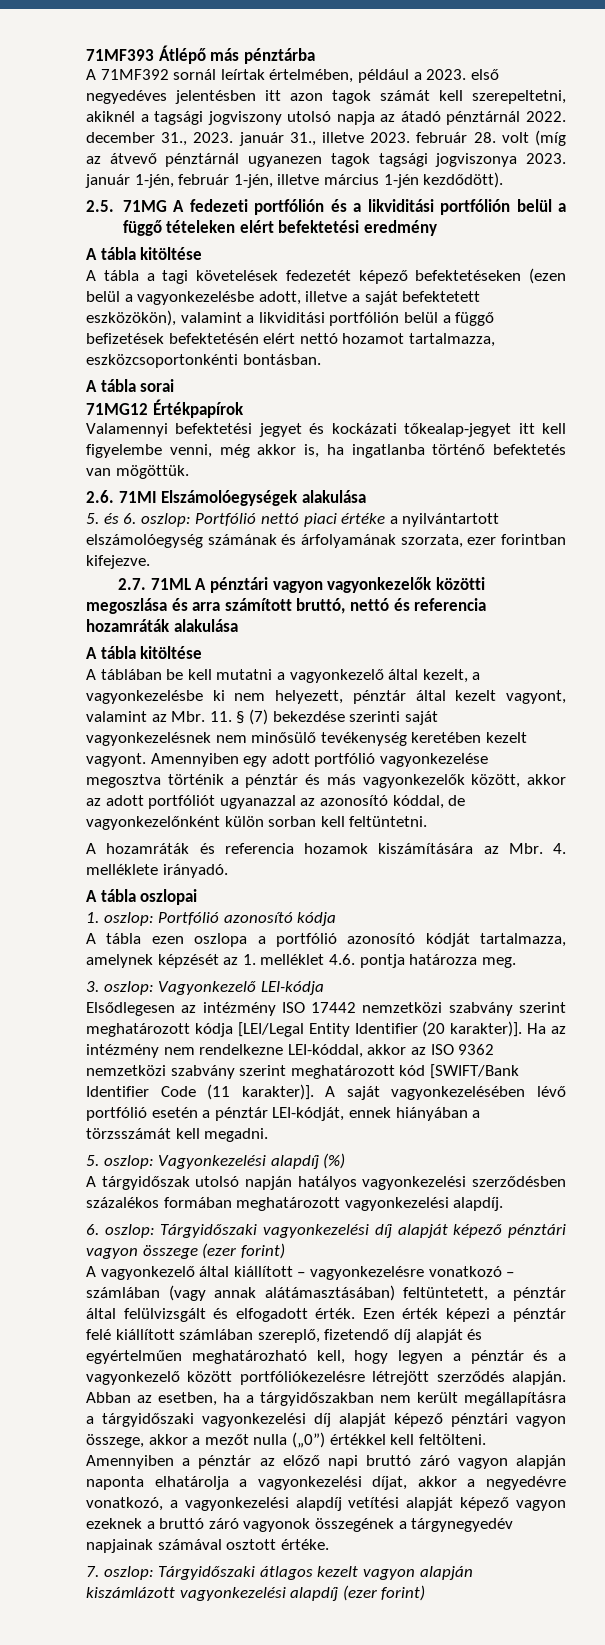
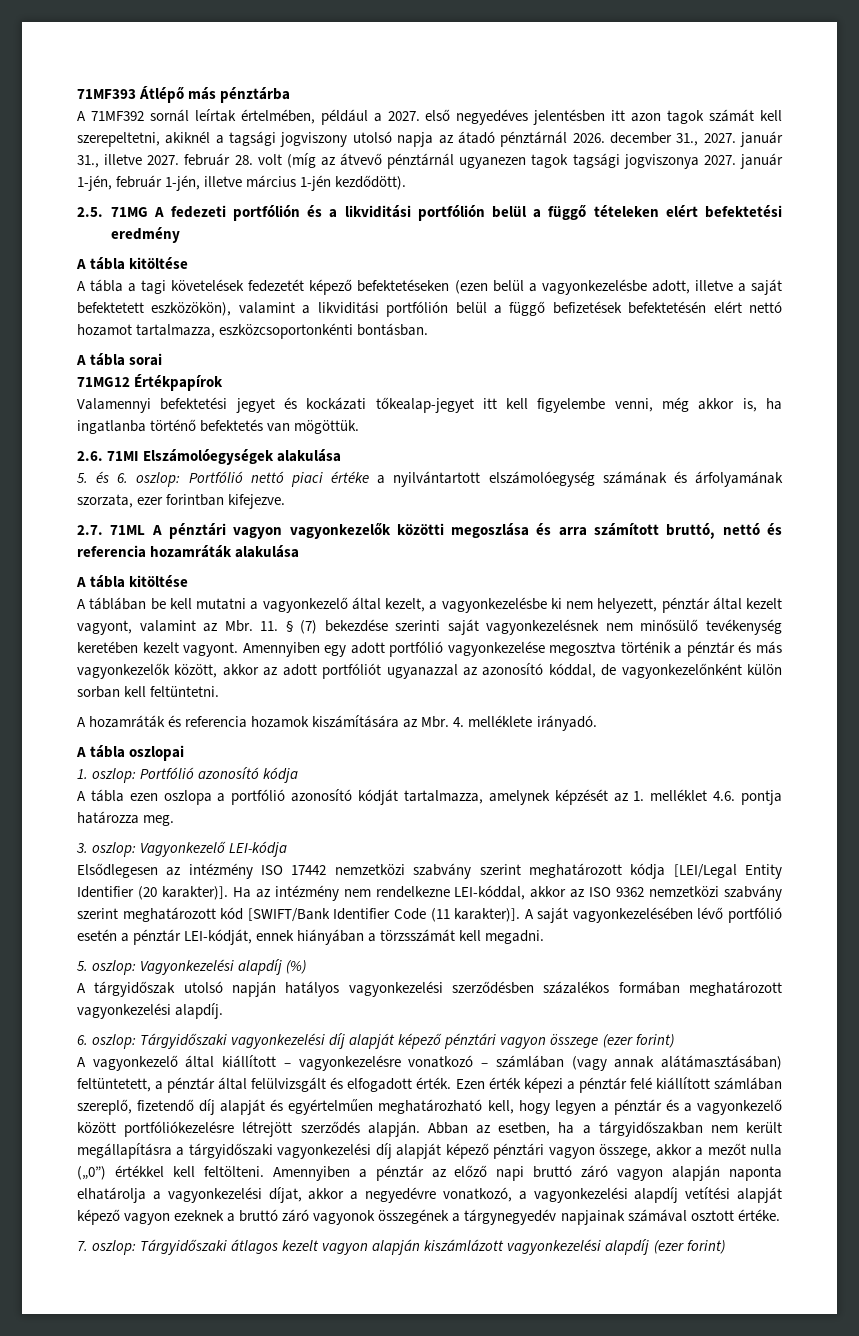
- A 71MF392 sornál leírtak értelmében, például a 2023. első negyedéves jelentésben itt azon tagok számát kell szerepeltetni, akiknél a tagsági jogviszony utolsó napja az átadó pénztárnál 2022. december 31., 2023. január 31., illetve 2023. február 28. volt (míg az átvevő pénztárnál ugyanezen tagok tagsági jogviszonya 2023. január 1-jén, február 1-jén, illetve március 1-jén kezdődött).
+ A 71MF392 sornál leírtak értelmében, például a 2027. első negyedéves jelentésben itt azon tagok számát kell szerepeltetni, akiknél a tagsági jogviszony utolsó napja az átadó pénztárnál 2026. december 31., 2027. január 31., illetve 2027. február 28. volt (míg az átvevő pénztárnál ugyanezen tagok tagsági jogviszonya 2027. január 1-jén, február 1-jén, illetve március 1-jén kezdődött).

